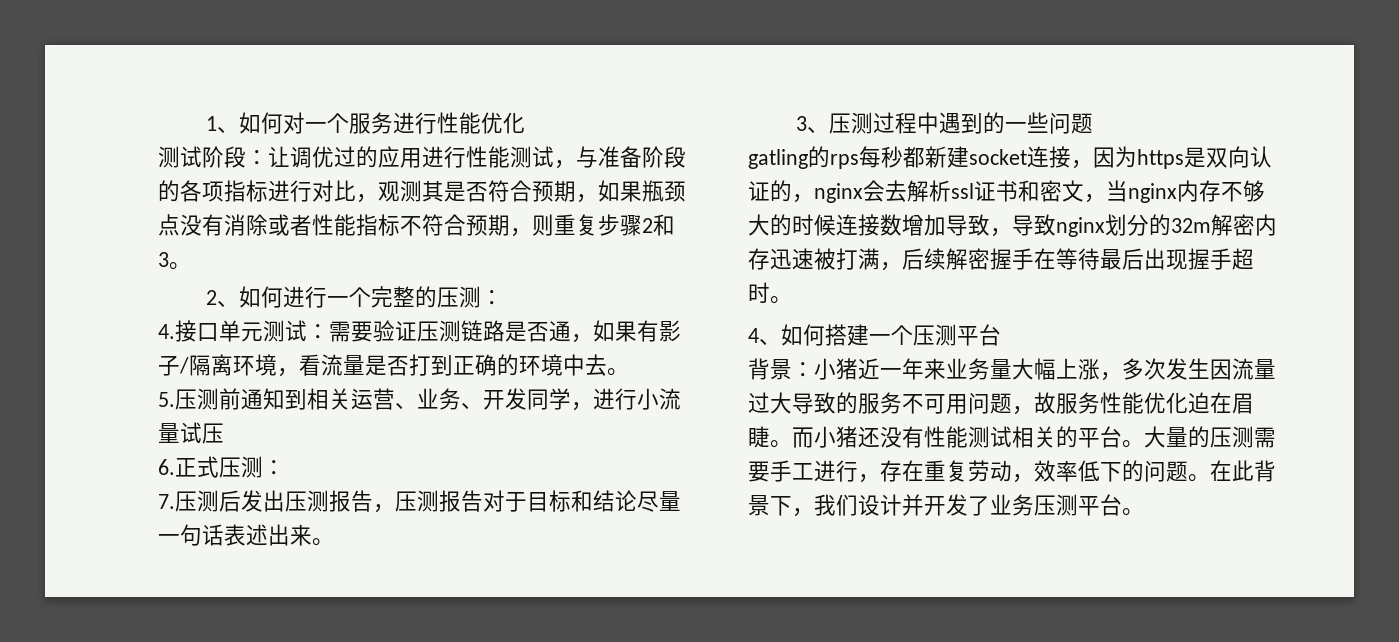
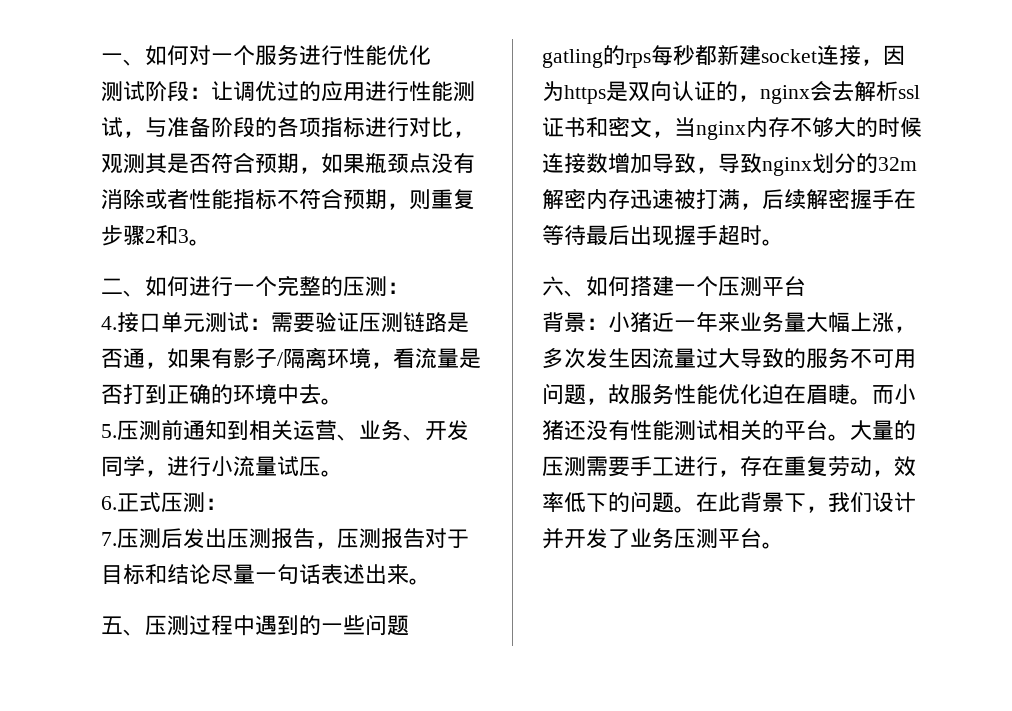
- 1、如何对一个服务进行性能优化
+ 一、如何对一个服务进行性能优化
- 2、如何进行一个完整的压测：
+ 二、如何进行一个完整的压测：
- 5.压测前通知到相关运营、业务、开发同学，进行小流量试压
+ 5.压测前通知到相关运营、业务、开发同学，进行小流量试压。
- 3、压测过程中遇到的一些问题
+ 五、压测过程中遇到的一些问题
- 4、如何搭建一个压测平台
+ 六、如何搭建一个压测平台

